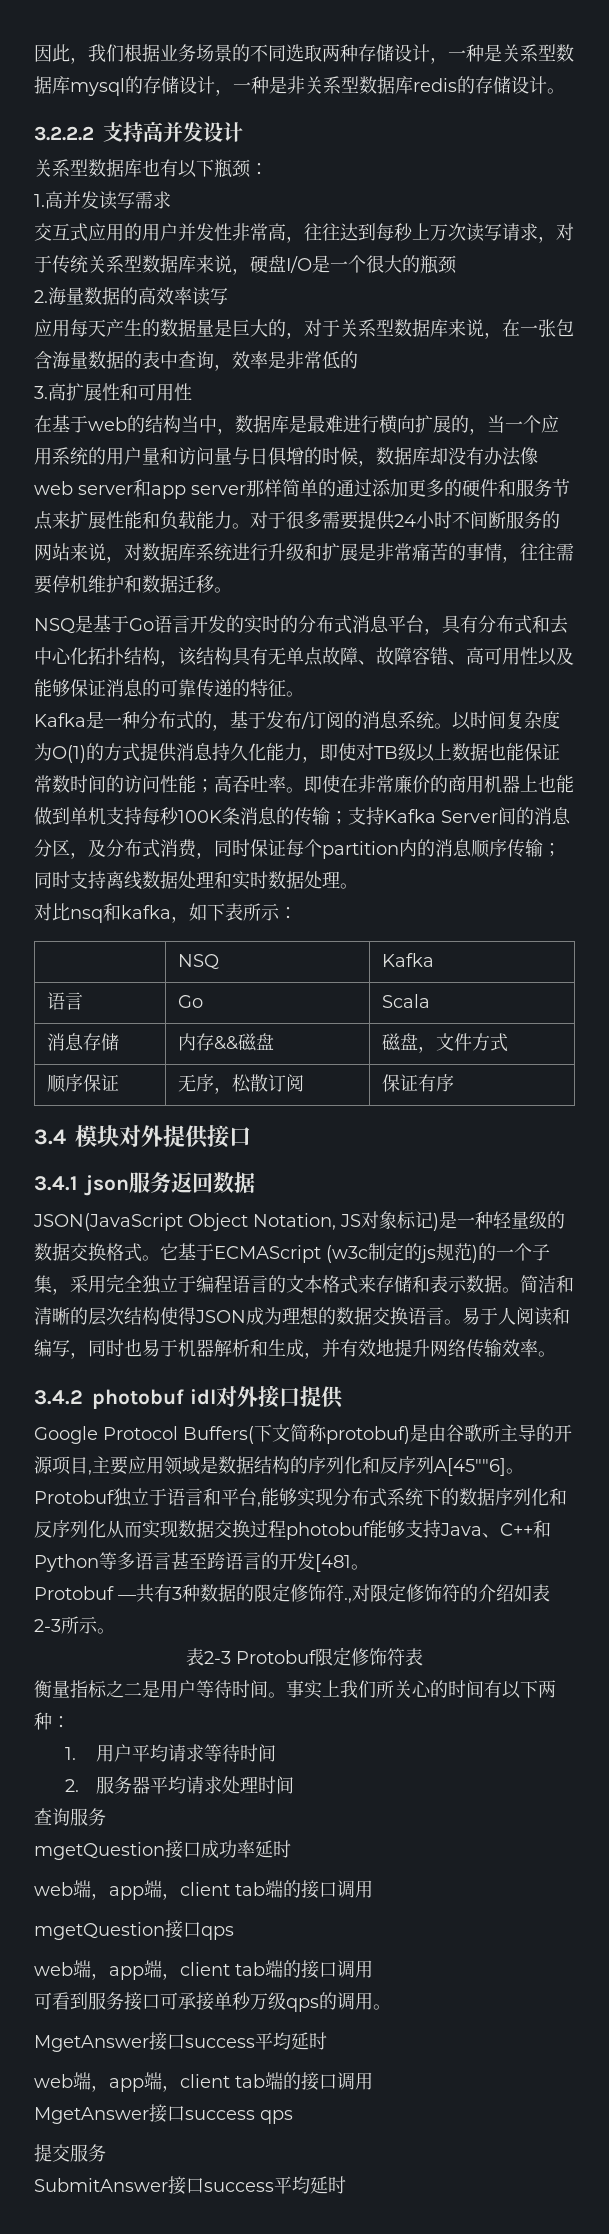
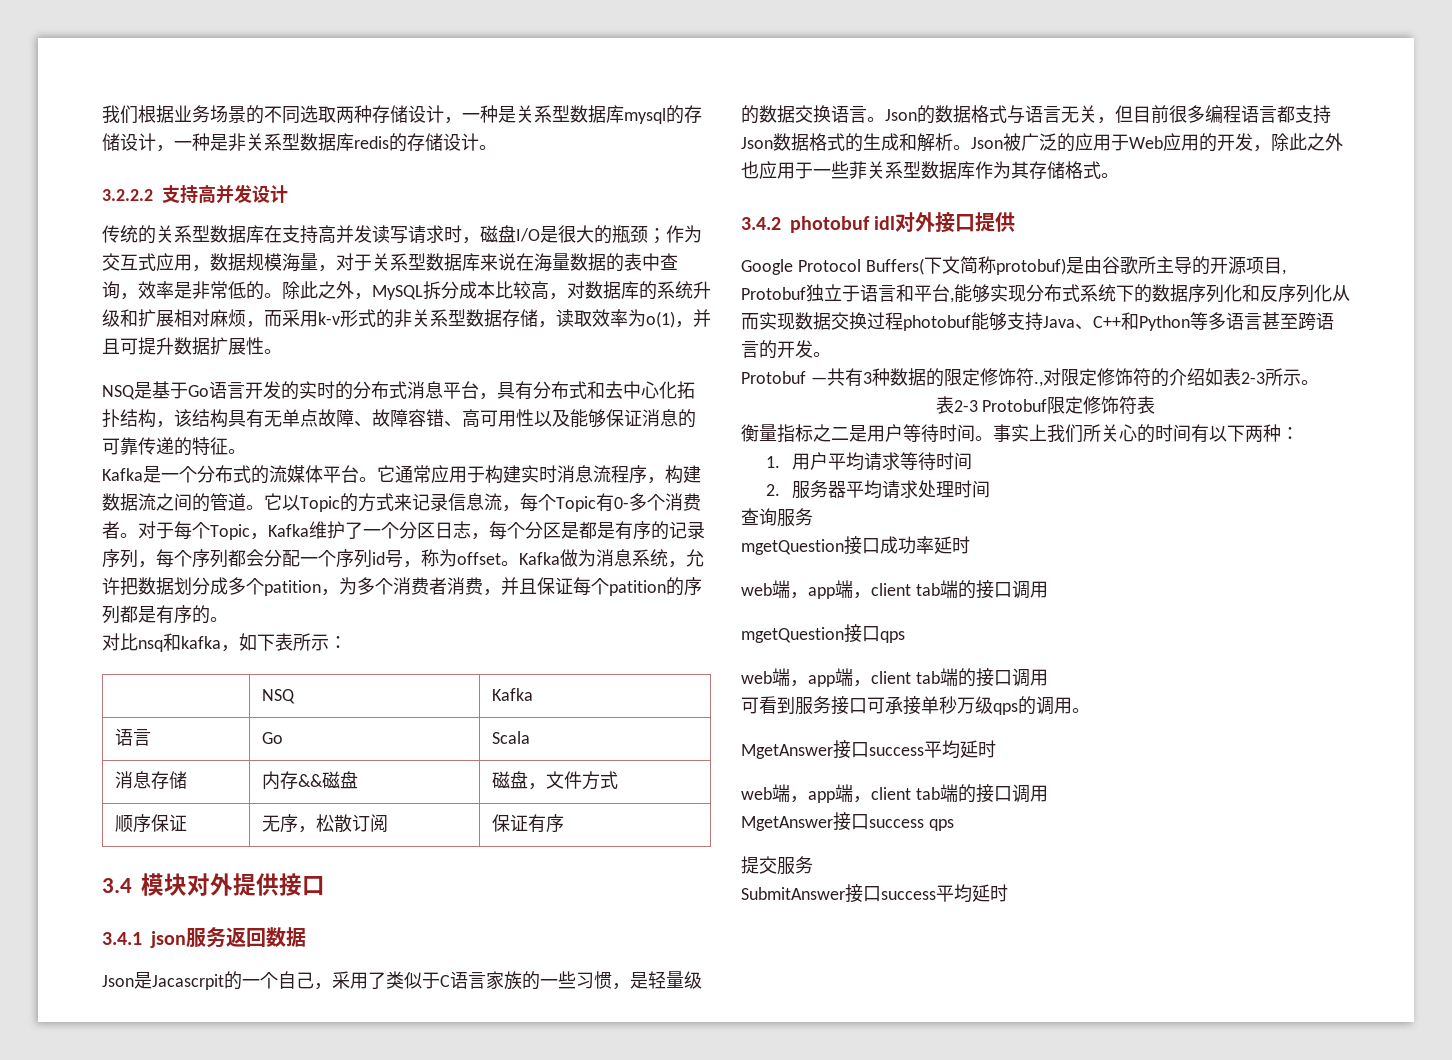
- 因此，我们根据业务场景的不同选取两种存储设计，一种是关系型数据库mysql的存储设计，一种是非关系型数据库redis的存储设计。
+ 我们根据业务场景的不同选取两种存储设计，一种是关系型数据库mysql的存储设计，一种是非关系型数据库redis的存储设计。
- 关系型数据库也有以下瓶颈：
- 1.高并发读写需求
- 交互式应用的用户并发性非常高，往往达到每秒上万次读写请求，对于传统关系型数据库来说，硬盘I/O是一个很大的瓶颈
- 2.海量数据的高效率读写
- 应用每天产生的数据量是巨大的，对于关系型数据库来说，在一张包含海量数据的表中查询，效率是非常低的
- 3.高扩展性和可用性
- 在基于web的结构当中，数据库是最难进行横向扩展的，当一个应用系统的用户量和访问量与日俱增的时候，数据库却没有办法像web server和app server那样简单的通过添加更多的硬件和服务节点来扩展性能和负载能力。对于很多需要提供24小时不间断服务的网站来说，对数据库系统进行升级和扩展是非常痛苦的事情，往往需要停机维护和数据迁移。
+ 传统的关系型数据库在支持高并发读写请求时，磁盘I/O是很大的瓶颈；作为交互式应用，数据规模海量，对于关系型数据库来说在海量数据的表中查询，效率是非常低的。除此之外，MySQL拆分成本比较高，对数据库的系统升级和扩展相对麻烦，而采用k-v形式的非关系型数据存储，读取效率为o(1)，并且可提升数据扩展性。
- Kafka是一种分布式的，基于发布/订阅的消息系统。以时间复杂度为O(1)的方式提供消息持久化能力，即使对TB级以上数据也能保证常数时间的访问性能；高吞吐率。即使在非常廉价的商用机器上也能做到单机支持每秒100K条消息的传输；支持Kafka Server间的消息分区，及分布式消费，同时保证每个partition内的消息顺序传输；同时支持离线数据处理和实时数据处理。
+ Kafka是一个分布式的流媒体平台。它通常应用于构建实时消息流程序，构建数据流之间的管道。它以Topic的方式来记录信息流，每个Topic有0-多个消费者。对于每个Topic，Kafka维护了一个分区日志，每个分区是都是有序的记录序列，每个序列都会分配一个序列id号，称为offset。Kafka做为消息系统，允许把数据划分成多个patition，为多个消费者消费，并且保证每个patition的序列都是有序的。
- JSON(JavaScript Object Notation, JS对象标记)是一种轻量级的数据交换格式。它基于ECMAScript (w3c制定的js规范)的一个子集，采用完全独立于编程语言的文本格式来存储和表示数据。简洁和清晰的层次结构使得JSON成为理想的数据交换语言。易于人阅读和编写，同时也易于机器解析和生成，并有效地提升网络传输效率。
+ Json是Jacascrpit的一个自己，采用了类似于C语言家族的一些习惯，是轻量级的数据交换语言。Json的数据格式与语言无关，但目前很多编程语言都支持Json数据格式的生成和解析。Json被广泛的应用于Web应用的开发，除此之外也应用于一些菲关系型数据库作为其存储格式。
- Google Protocol Buffers(下文简称protobuf)是由谷歌所主导的开源项目,主要应用领域是数据结构的序列化和反序列A[45""6]。Protobuf独立于语言和平台,能够实现分布式系统下的数据序列化和反序列化从而实现数据交换过程photobuf能够支持Java、C++和Python等多语言甚至跨语言的开发[481。
+ Google Protocol Buffers(下文简称protobuf)是由谷歌所主导的开源项目, Protobuf独立于语言和平台,能够实现分布式系统下的数据序列化和反序列化从而实现数据交换过程photobuf能够支持Java、C++和Python等多语言甚至跨语言的开发。

